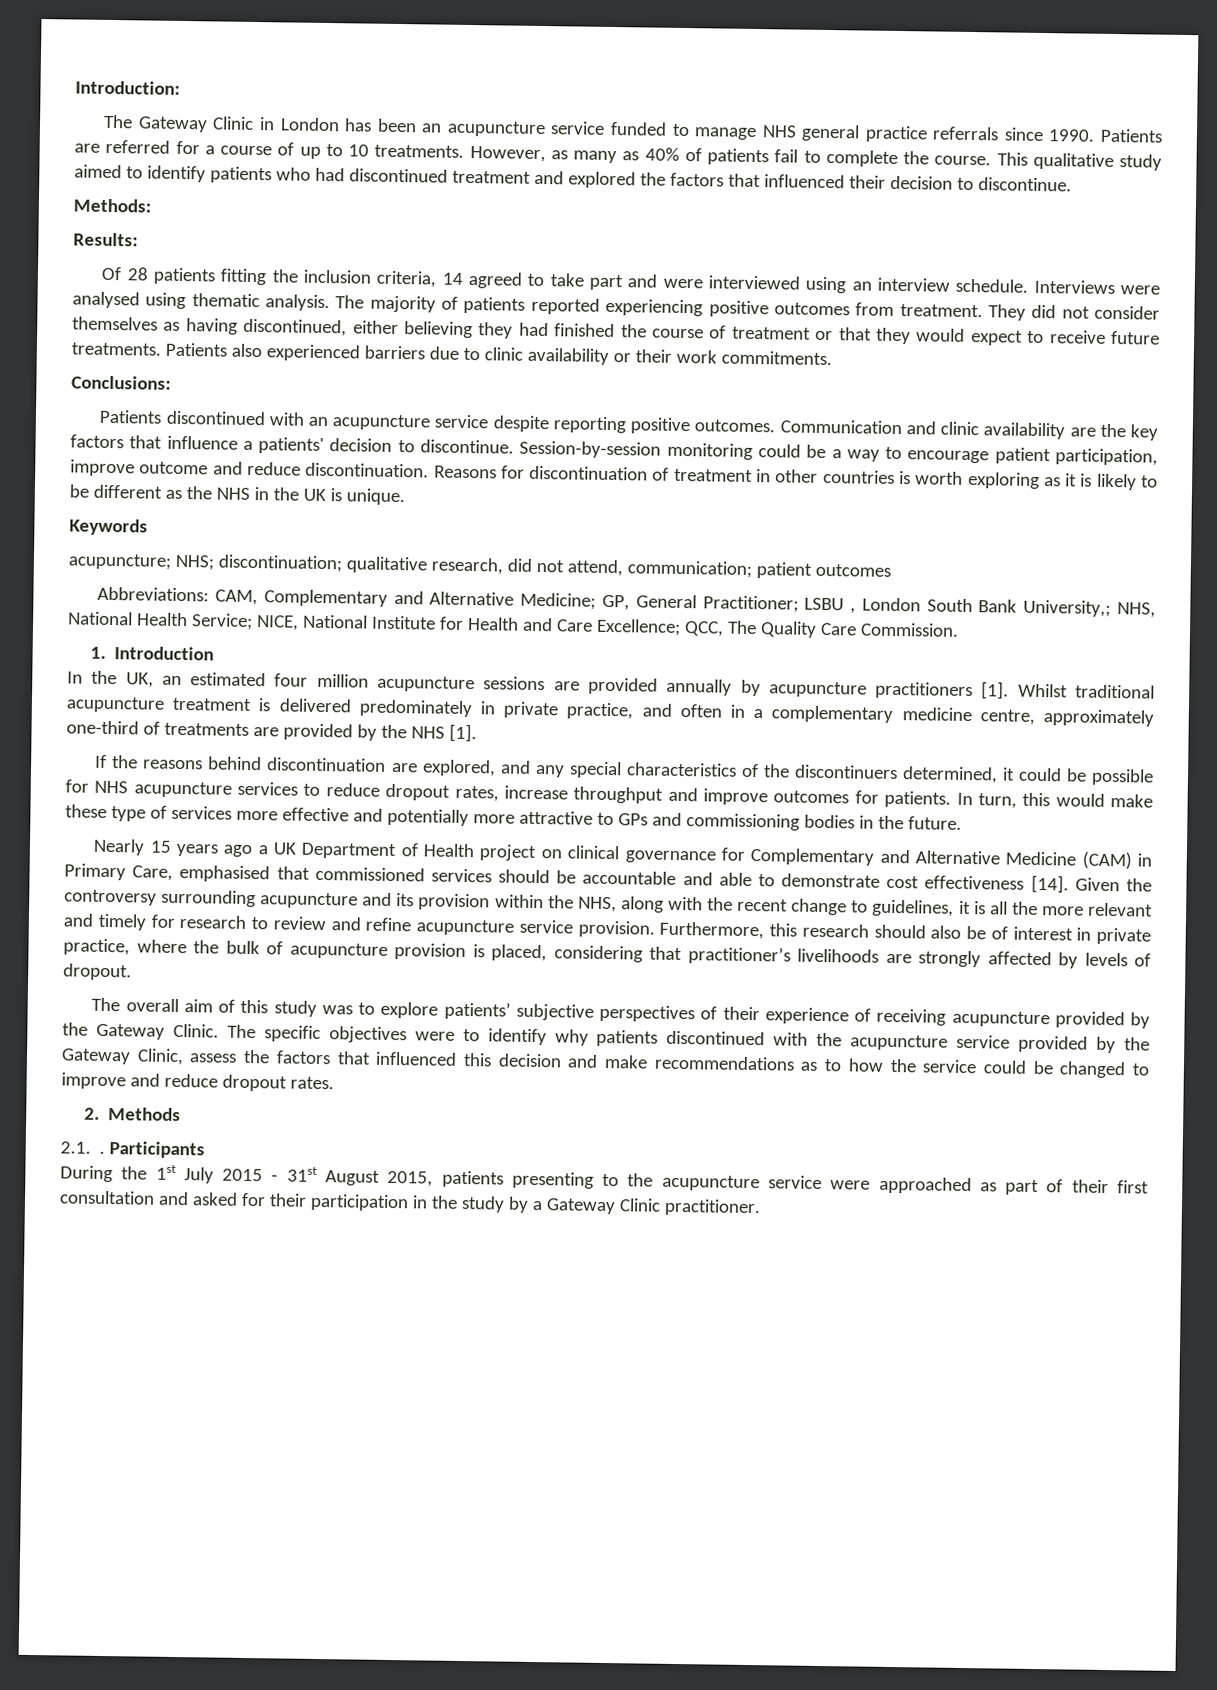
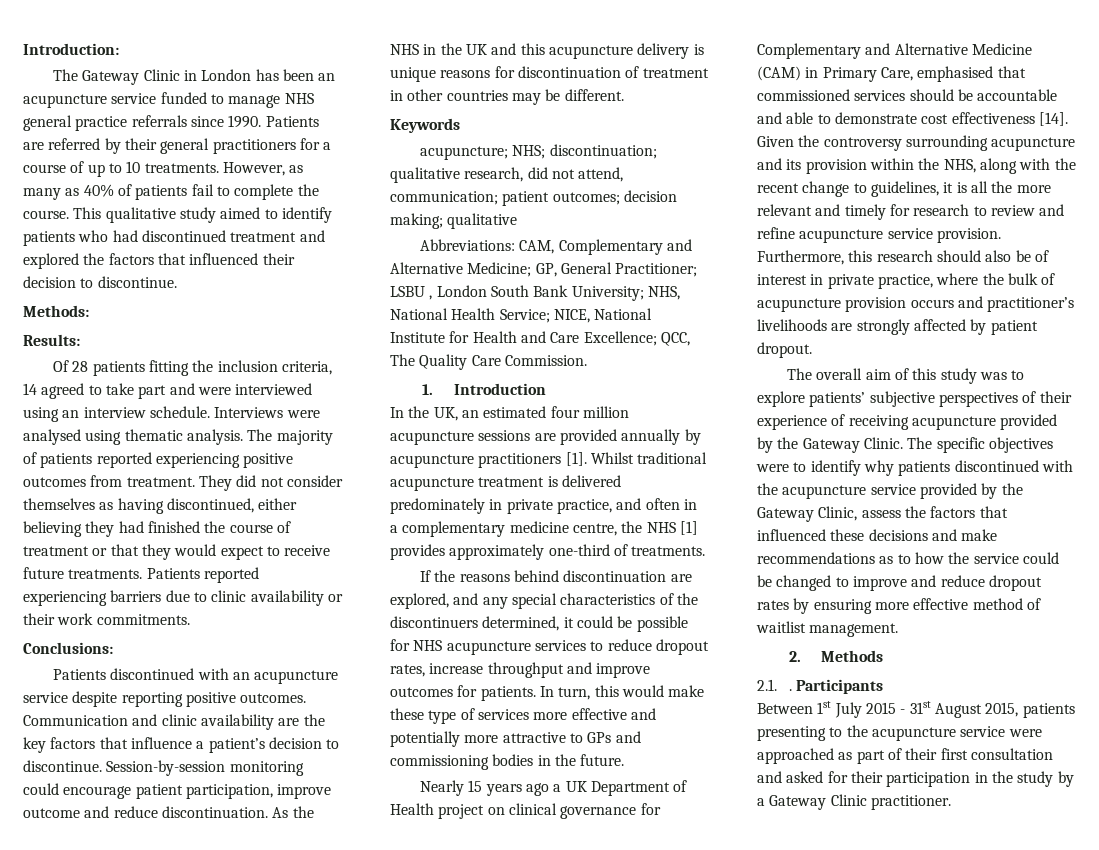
- Patients are referred for a course of up to 10 treatments.
+ Patients are referred by their general practitioners for a course of up to 10 treatments.
- Patients also experienced barriers due to clinic availability or their work commitments.
+ Patients reported experiencing barriers due to clinic availability or their work commitments.
- Communication and clinic availability are the key factors that influence a patients' decision to discontinue.
+ Communication and clinic availability are the key factors that influence a patient’s decision to discontinue.
- Session-by-session monitoring could be a way to encourage patient participation, improve outcome and reduce discontinuation.
+ Session-by-session monitoring could encourage patient participation, improve outcome and reduce discontinuation.
- Reasons for discontinuation of treatment in other countries is worth exploring as it is likely to be different as the NHS in the UK is unique.
+ As the NHS in the UK and this acupuncture delivery is unique reasons for discontinuation of treatment in other countries may be different.
- acupuncture; NHS; discontinuation; qualitative research, did not attend, communication; patient outcomes
+ acupuncture; NHS; discontinuation; qualitative research, did not attend, communication; patient outcomes; decision making; qualitative
- Abbreviations: CAM, Complementary and Alternative Medicine; GP, General Practitioner; LSBU , London South Bank University,; NHS, National Health Service; NICE, National Institute for Health and Care Excellence; QCC, The Quality Care Commission.
+ Abbreviations: CAM, Complementary and Alternative Medicine; GP, General Practitioner; LSBU , London South Bank University; NHS, National Health Service; NICE, National Institute for Health and Care Excellence; QCC, The Quality Care Commission.
- Whilst traditional acupuncture treatment is delivered predominately in private practice, and often in a complementary medicine centre, approximately one-third of treatments are provided by the NHS [1].
+ Whilst traditional acupuncture treatment is delivered predominately in private practice, and often in a complementary medicine centre, the NHS [1] provides approximately one-third of treatments.
- Furthermore, this research should also be of interest in private practice, where the bulk of acupuncture provision is placed, considering that practitioner’s livelihoods are strongly affected by levels of dropout.
+ Furthermore, this research should also be of interest in private practice, where the bulk of acupuncture provision occurs and practitioner’s livelihoods are strongly affected by patient dropout.
- The specific objectives were to identify why patients discontinued with the acupuncture service provided by the Gateway Clinic, assess the factors that influenced this decision and make recommendations as to how the service could be changed to improve and reduce dropout rates.
+ The specific objectives were to identify why patients discontinued with the acupuncture service provided by the Gateway Clinic, assess the factors that influenced these decisions and make recommendations as to how the service could be changed to improve and reduce dropout rates by ensuring more effective method of waitlist management.
- During the 1st July 2015 - 31st August 2015, patients presenting to the acupuncture service were approached as part of their first consultation and asked for their participation in the study by a Gateway Clinic practitioner.
+ Between 1st July 2015 - 31st August 2015, patients presenting to the acupuncture service were approached as part of their first consultation and asked for their participation in the study by a Gateway Clinic practitioner.

